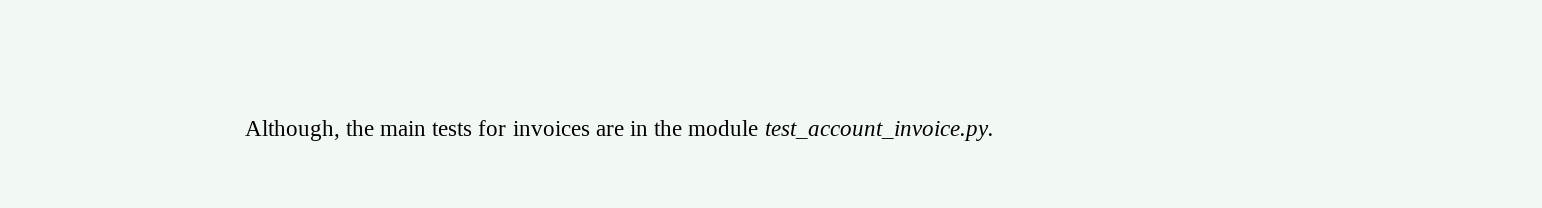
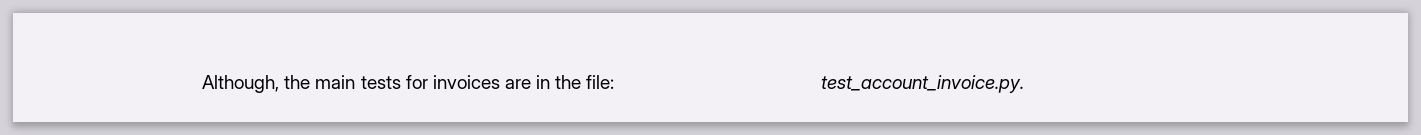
- Although, the main tests for invoices are in the module test_account_invoice.py.
+ Although, the main tests for invoices are in the file: test_account_invoice.py.

